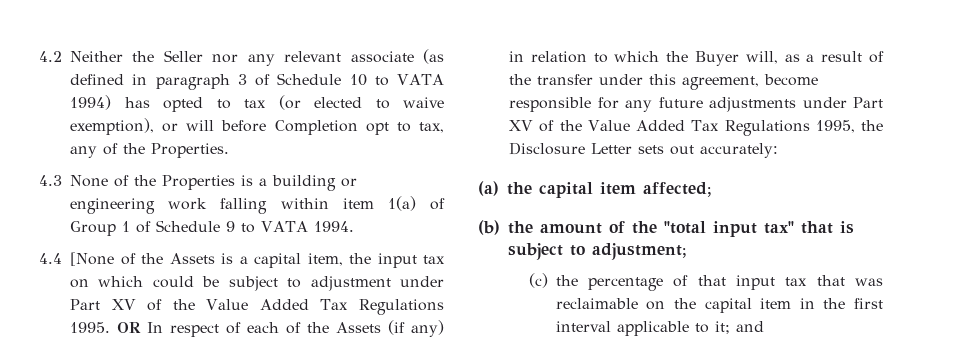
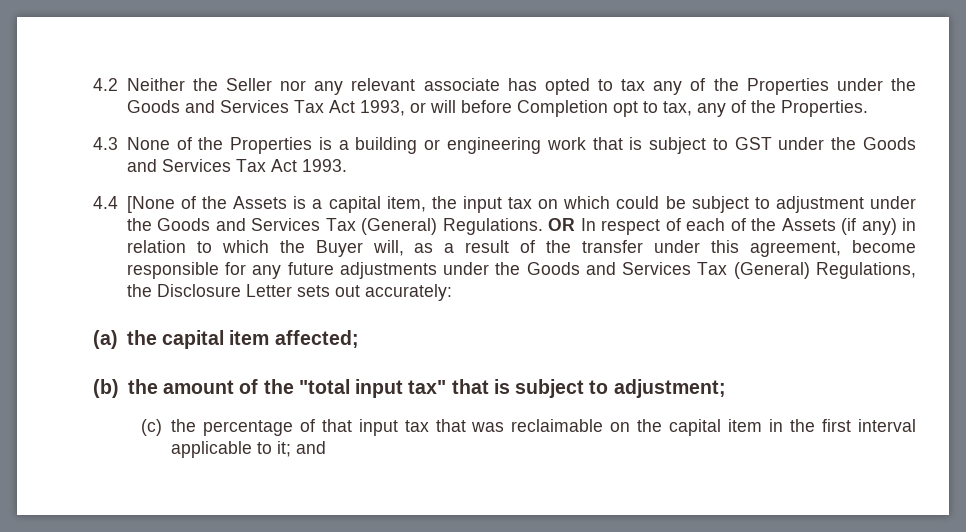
- 4.2 Neither the Seller nor any relevant associate (as defined in paragraph 3 of Schedule 10 to VATA 1994) has opted to tax (or elected to waive exemption), or will before Completion opt to tax, any of the Properties.
+ 4.2 Neither the Seller nor any relevant associate has opted to tax any of the Properties under the Goods and Services Tax Act 1993, or will before Completion opt to tax, any of the Properties.
- 4.3 None of the Properties is a building or engineering work falling within item 1(a) of Group 1 of Schedule 9 to VATA 1994.
+ 4.3 None of the Properties is a building or engineering work that is subject to GST under the Goods and Services Tax Act 1993.
- 4.4 [None of the Assets is a capital item, the input tax on which could be subject to adjustment under Part XV of the Value Added Tax Regulations 1995.
+ 4.4 [None of the Assets is a capital item, the input tax on which could be subject to adjustment under the Goods and Services Tax (General) Regulations.
- OR In respect of each of the Assets (if any) in relation to which the Buyer will, as a result of the transfer under this agreement, become responsible for any future adjustments under Part XV of the Value Added Tax Regulations 1995, the Disclosure Letter sets out accurately:
+ OR In respect of each of the Assets (if any) in relation to which the Buyer will, as a result of the transfer under this agreement, become responsible for any future adjustments under the Goods and Services Tax (General) Regulations, the Disclosure Letter sets out accurately:

